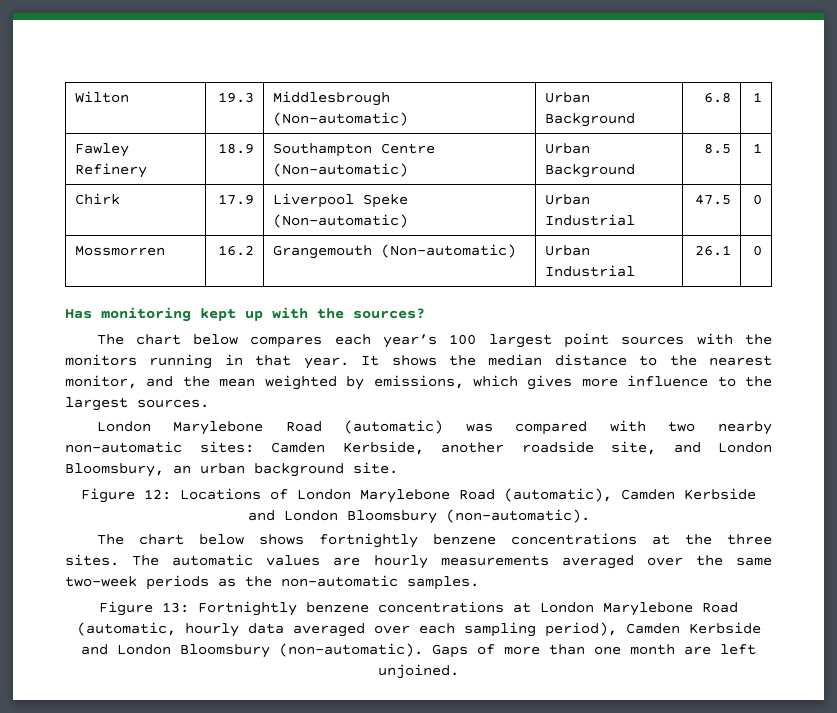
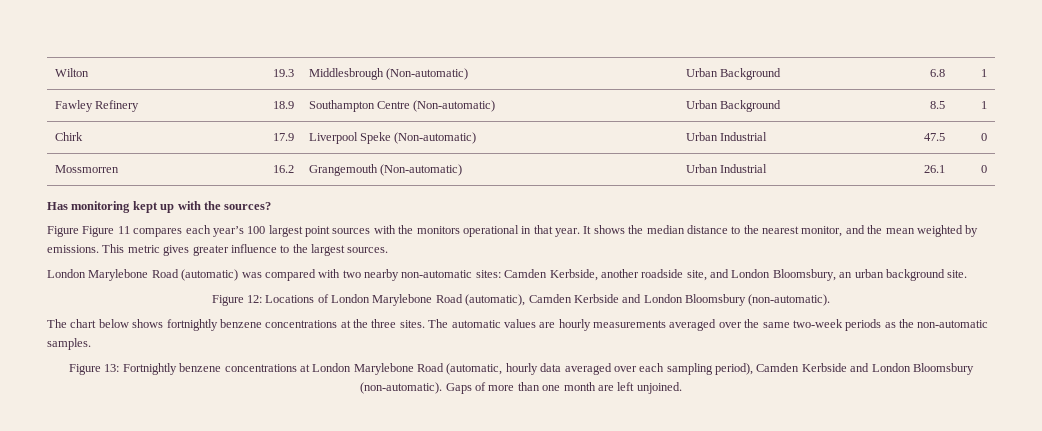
- The chart below compares each year’s 100 largest point sources with the monitors running in that year.
+ Figure Figure 11 compares each year’s 100 largest point sources with the monitors operational in that year.
- It shows the median distance to the nearest monitor, and the mean weighted by emissions, which gives more influence to the largest sources.
+ It shows the median distance to the nearest monitor, and the mean weighted by emissions. This metric gives greater influence to the largest sources.

